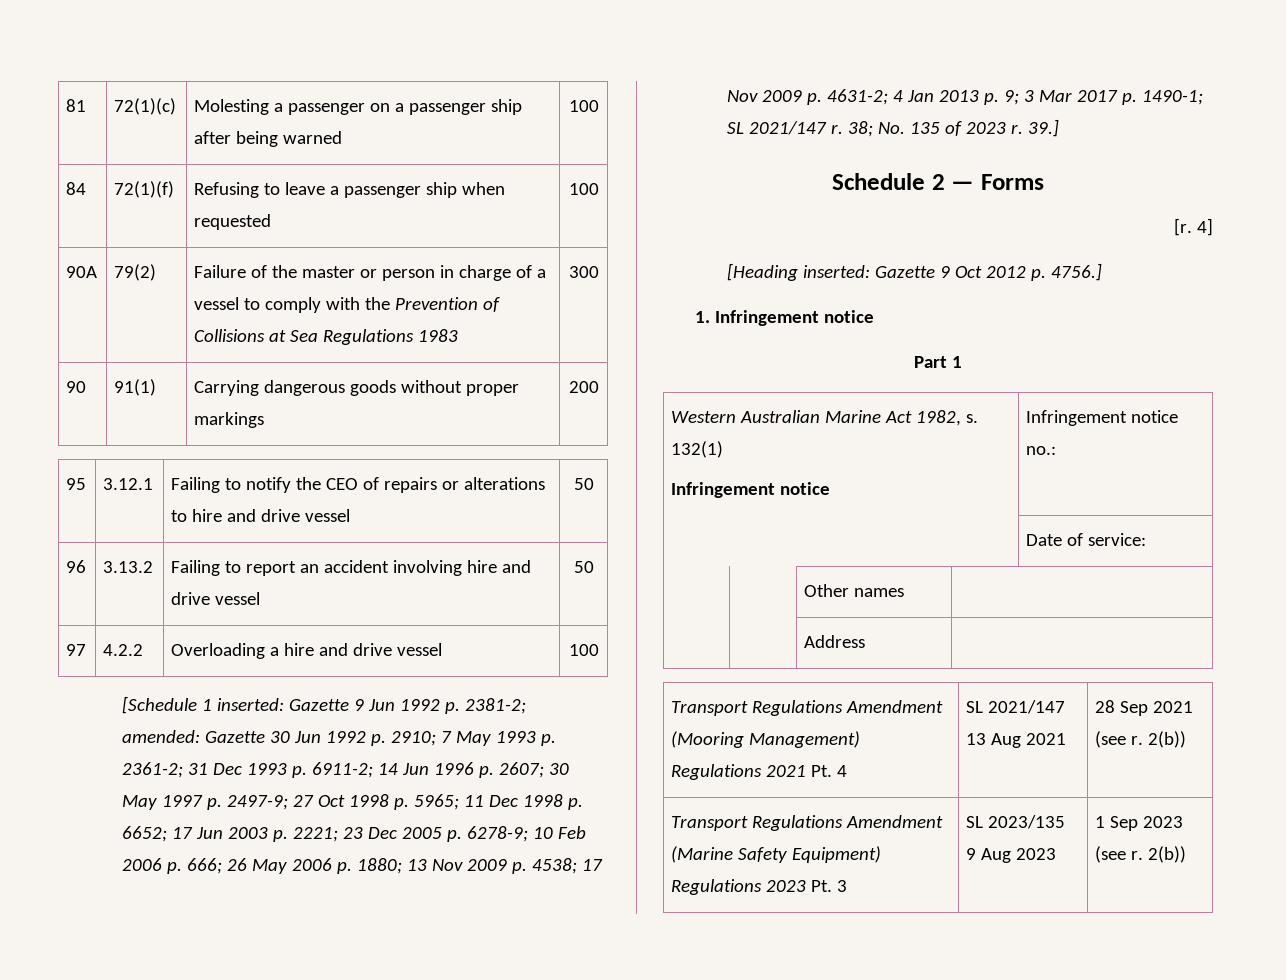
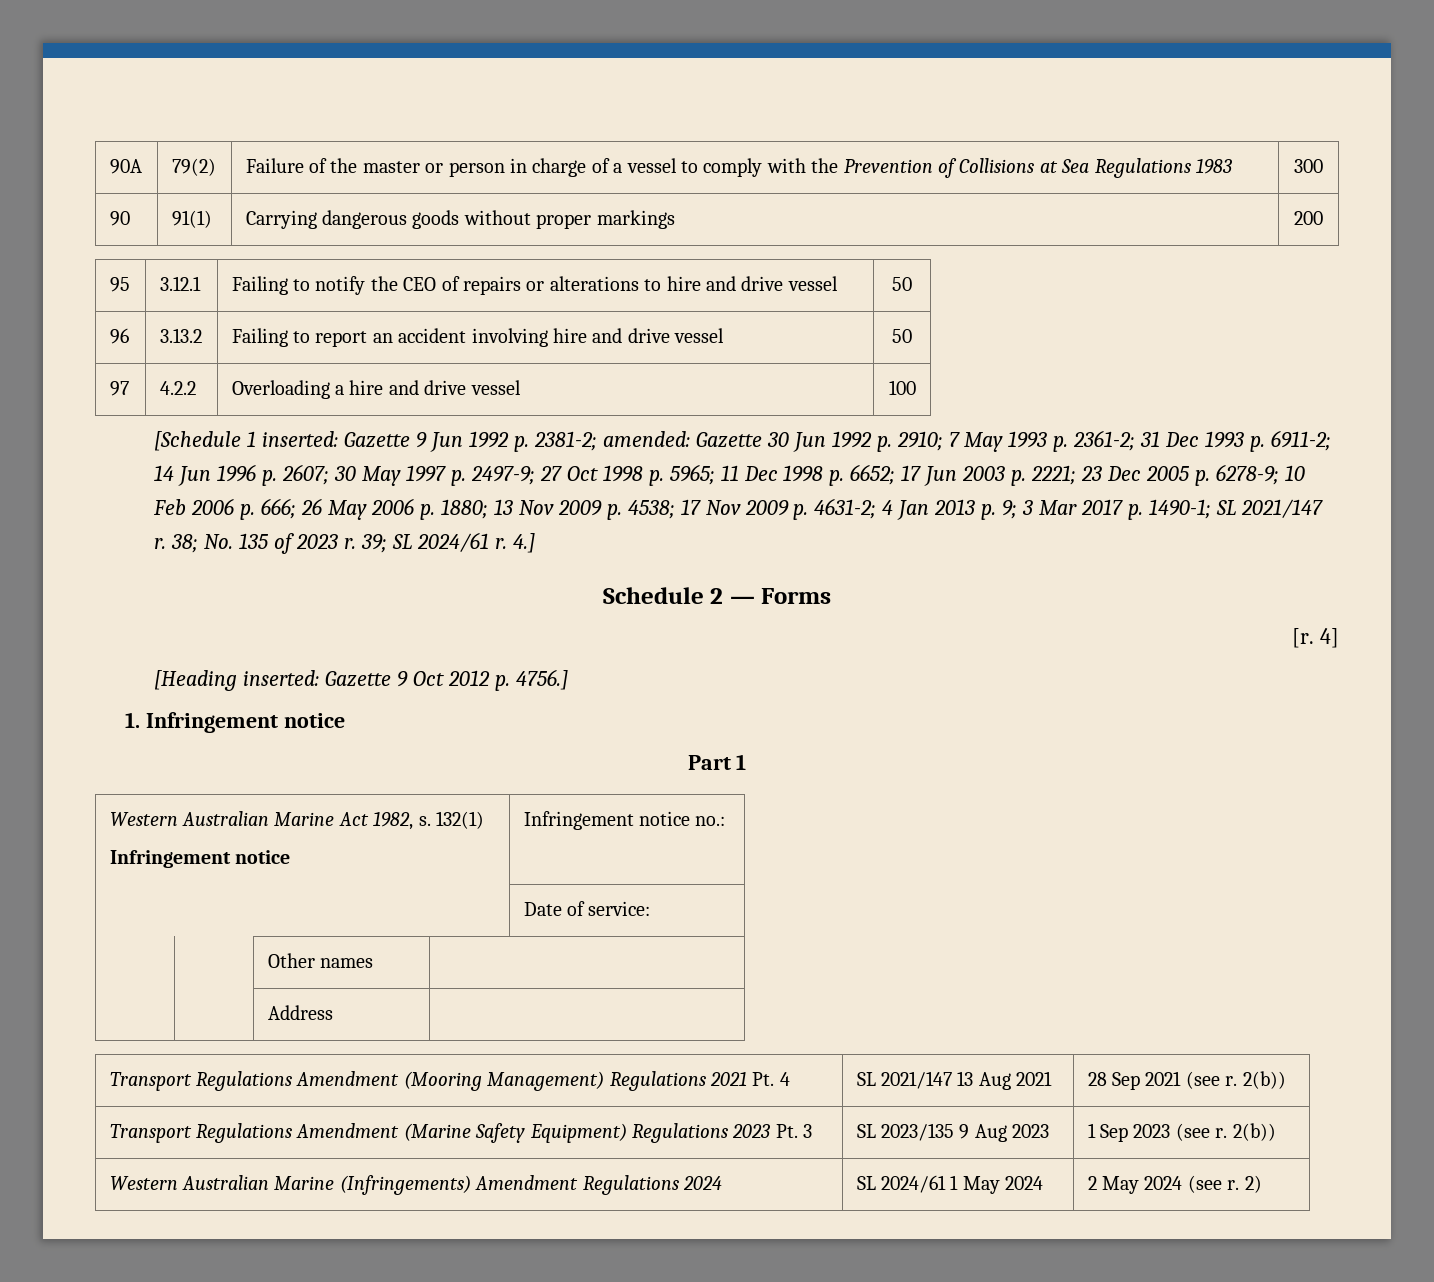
- 81 | 72(1)(c) | Molesting a passenger on a passenger ship after being warned | 100
- 84 | 72(1)(f) | Refusing to leave a passenger ship when requested | 100
- 39.]
+ 39; SL 2024/61 r. 4.]
+ Western Australian Marine (Infringements) Amendment Regulations 2024 | SL 2024/61 1 May 2024 | 2 May 2024 (see r. 2)

